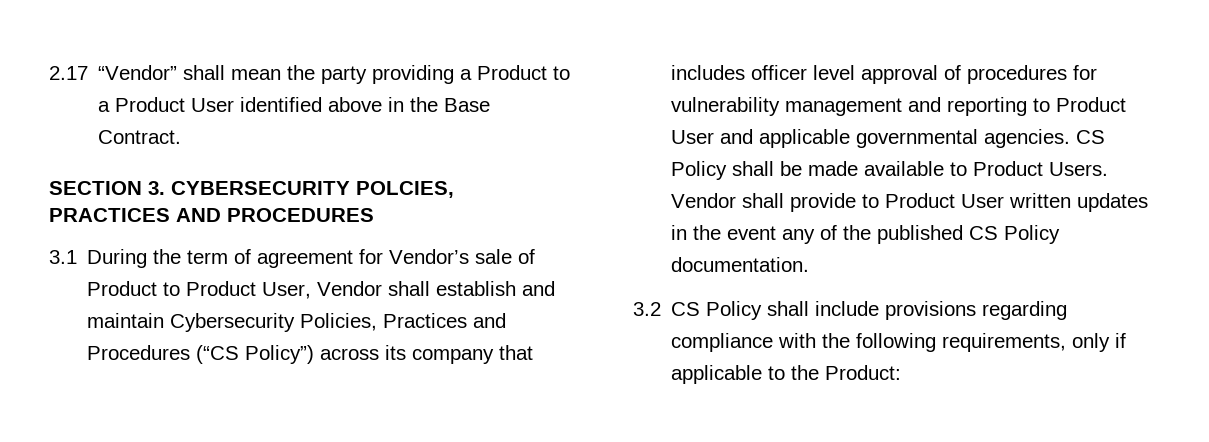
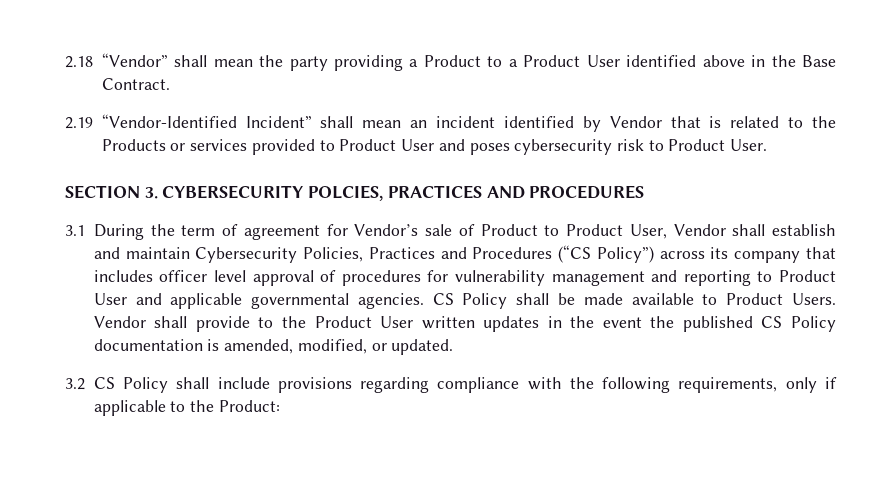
- 2.17 “Vendor” shall mean the party providing a Product to a Product User identified above in the Base Contract.
+ 2.18 “Vendor” shall mean the party providing a Product to a Product User identified above in the Base Contract.
+ 2.19 “Vendor-Identified Incident” shall mean an incident identified by Vendor that is related to the Products or services provided to Product User and poses cybersecurity risk to Product User.
- Vendor shall provide to Product User written updates in the event any of the published CS Policy documentation.
+ Vendor shall provide to the Product User written updates in the event the published CS Policy documentation is amended, modified, or updated.

